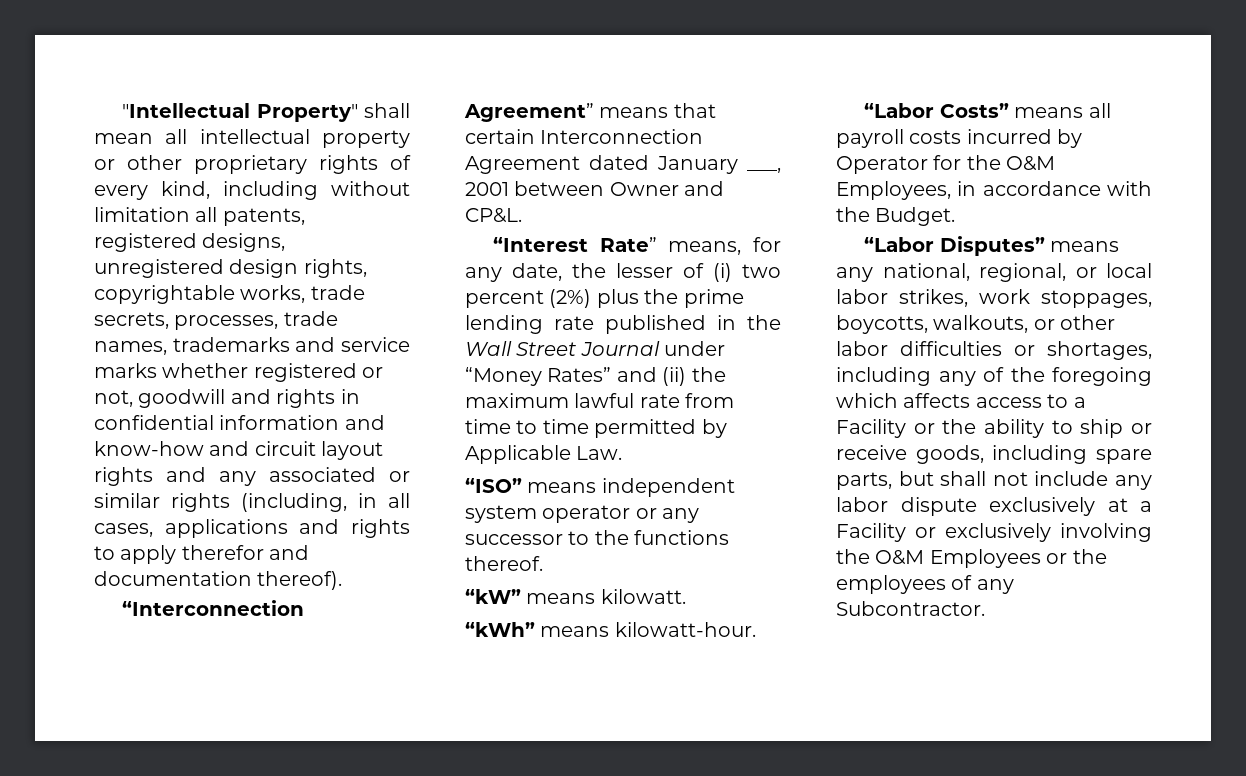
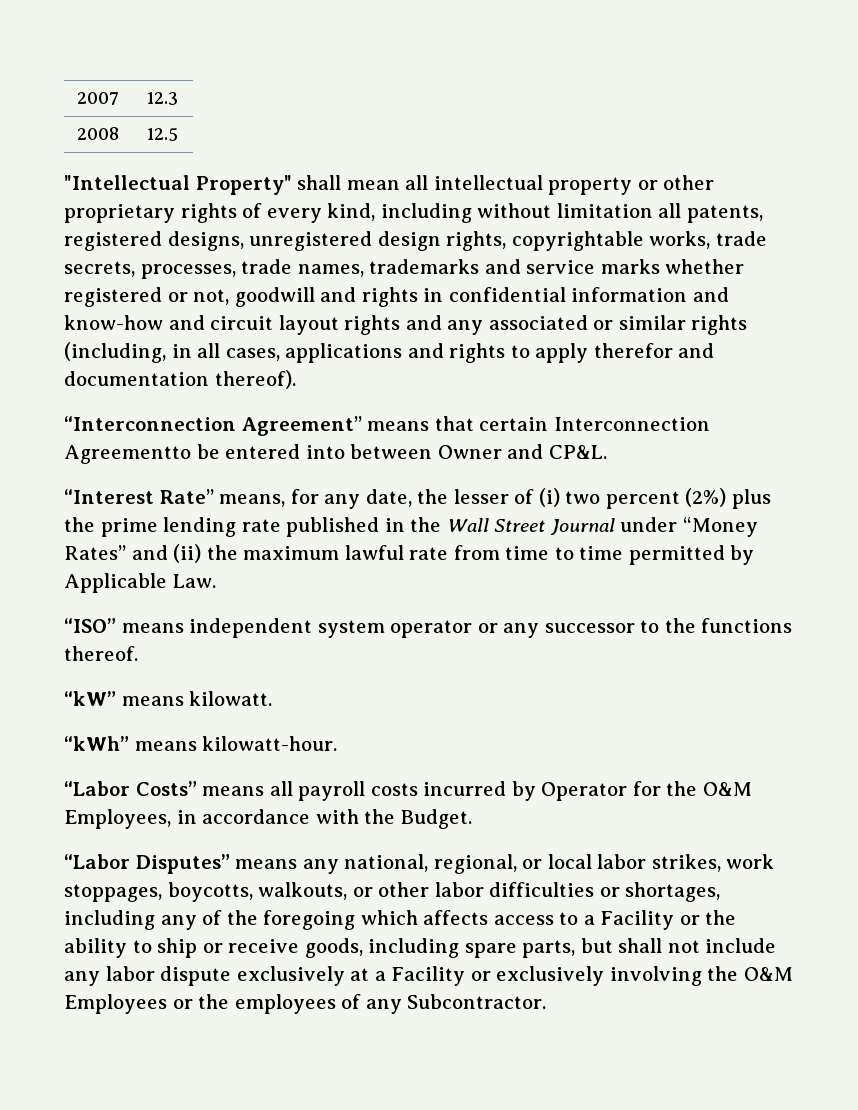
+ 2007 | 12.3
+ 2008 | 12.5
- “Interconnection Agreement” means that certain Interconnection Agreement dated January ___, 2001 between Owner and CP&L.
+ “Interconnection Agreement” means that certain Interconnection Agreementto be entered into between Owner and CP&L.

